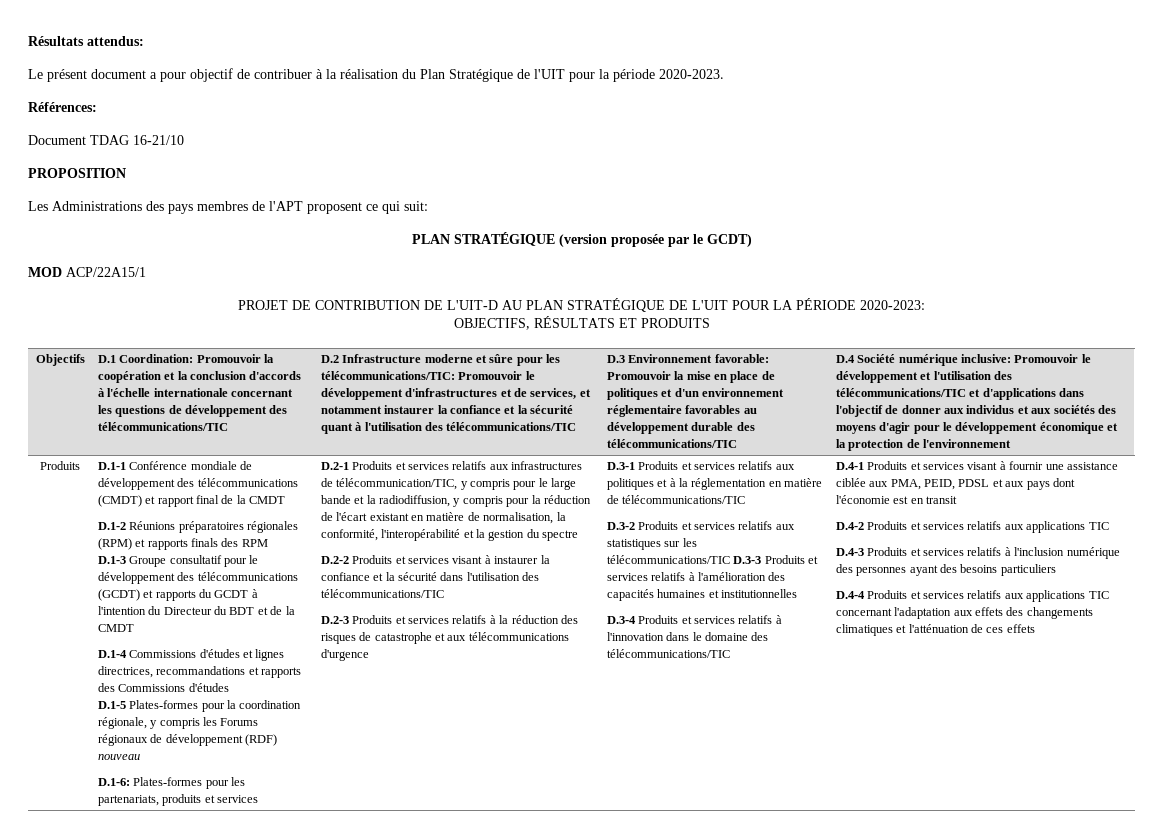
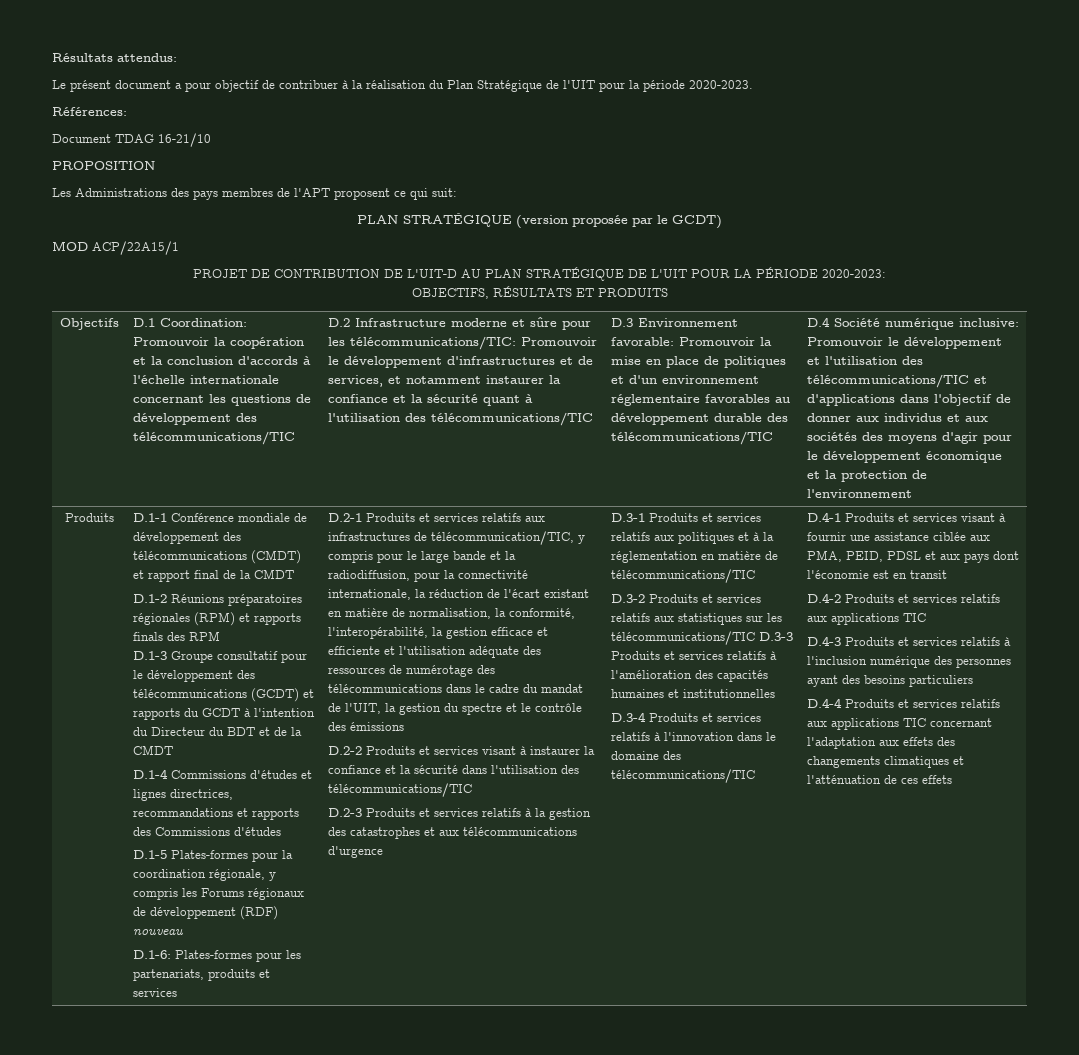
- D.2-1 Produits et services relatifs aux infrastructures de télécommunication/TIC, y compris pour le large bande et la radiodiffusion, y compris pour la réduction de l'écart existant en matière de normalisation, la conformité, l'interopérabilité et la gestion du spectre
+ D.2-1 Produits et services relatifs aux infrastructures de télécommunication/TIC, y compris pour le large bande et la radiodiffusion, pour la connectivité internationale, la réduction de l'écart existant en matière de normalisation, la conformité, l'interopérabilité, la gestion efficace et efficiente et l'utilisation adéquate des ressources de numérotage des télécommunications dans le cadre du mandat de l'UIT, la gestion du spectre et le contrôle des émissions
- D.2-3 Produits et services relatifs à la réduction des risques de catastrophe et aux télécommunications d'urgence
+ D.2-3 Produits et services relatifs à la gestion des catastrophes et aux télécommunications d'urgence

